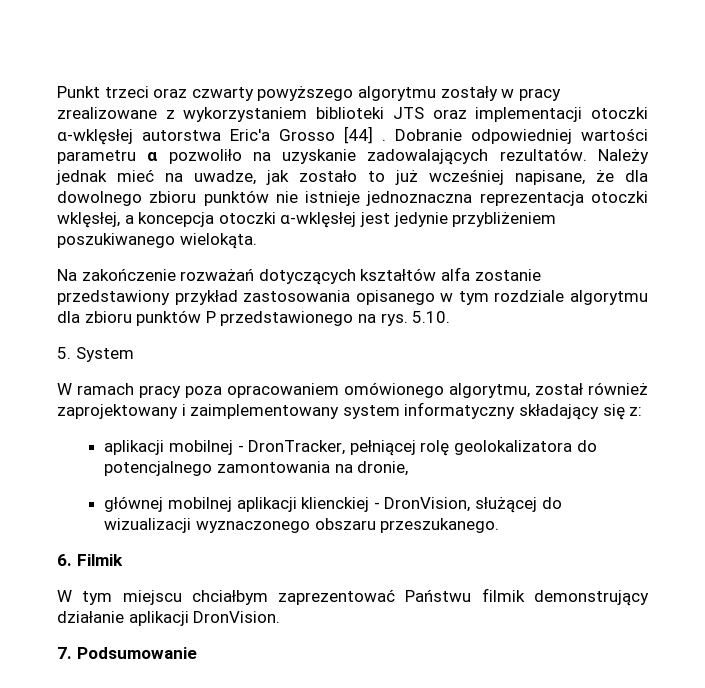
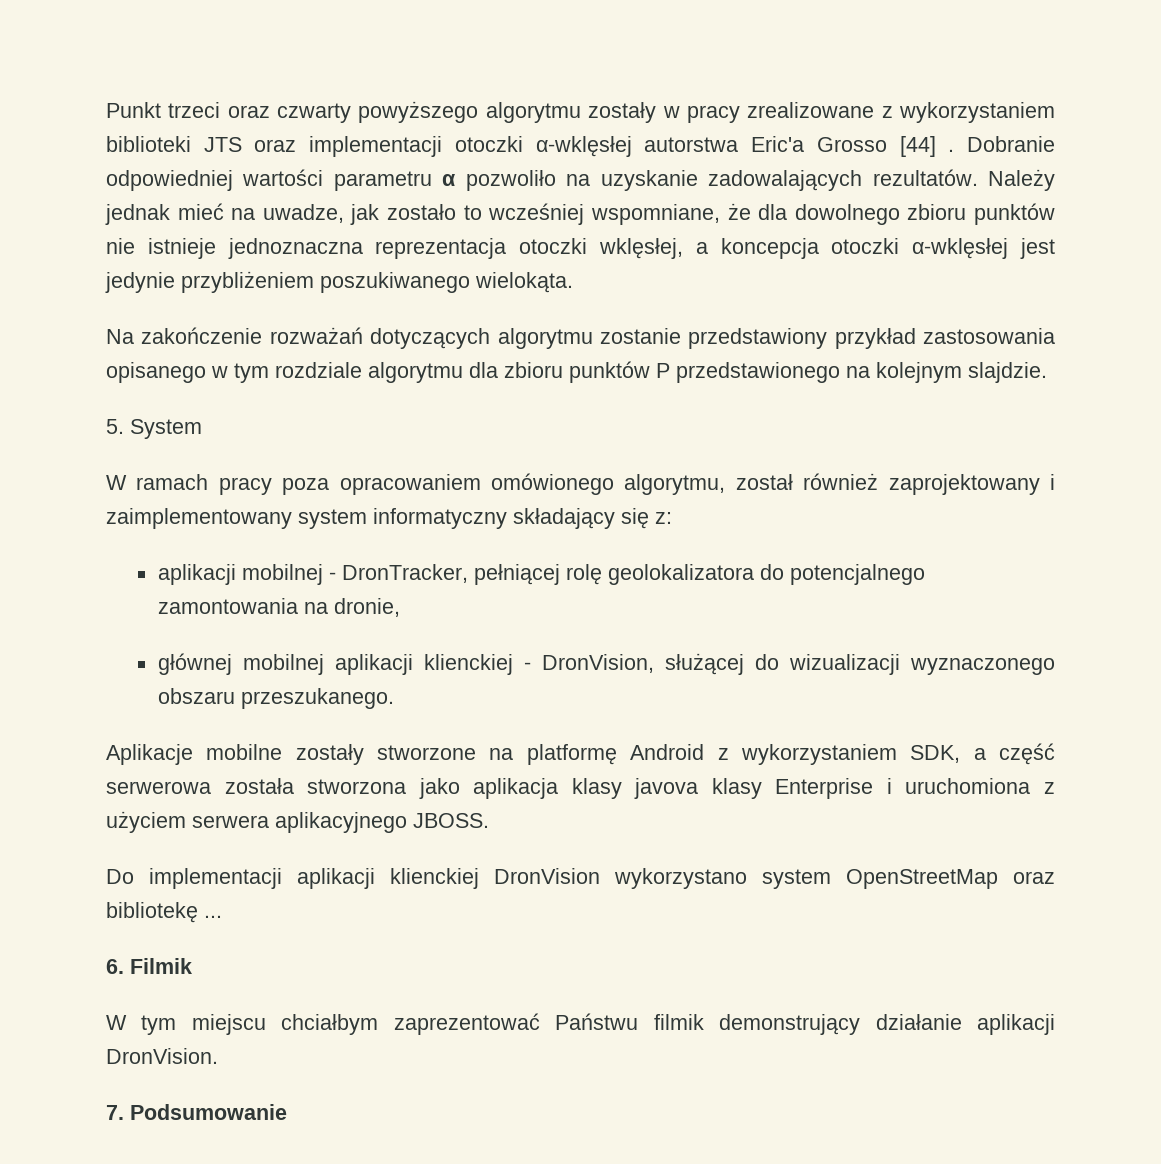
- Należy jednak mieć na uwadze, jak zostało to już wcześniej napisane, że dla dowolnego zbioru punktów nie istnieje jednoznaczna reprezentacja otoczki wklęsłej, a koncepcja otoczki α-wklęsłej jest jedynie przybliżeniem poszukiwanego wielokąta.
+ Należy jednak mieć na uwadze, jak zostało to wcześniej wspomniane, że dla dowolnego zbioru punktów nie istnieje jednoznaczna reprezentacja otoczki wklęsłej, a koncepcja otoczki α-wklęsłej jest jedynie przybliżeniem poszukiwanego wielokąta.
- Na zakończenie rozważań dotyczących kształtów alfa zostanie przedstawiony przykład zastosowania opisanego w tym rozdziale algorytmu dla zbioru punktów P przedstawionego na rys. 5.10.
+ Na zakończenie rozważań dotyczących algorytmu zostanie przedstawiony przykład zastosowania opisanego w tym rozdziale algorytmu dla zbioru punktów P przedstawionego na kolejnym slajdzie.
+ Aplikacje mobilne zostały stworzone na platformę Android z wykorzystaniem SDK, a część serwerowa została stworzona jako aplikacja klasy javova klasy Enterprise i uruchomiona z użyciem serwera aplikacyjnego JBOSS.
+ Do implementacji aplikacji klienckiej DronVision wykorzystano system OpenStreetMap oraz bibliotekę ...

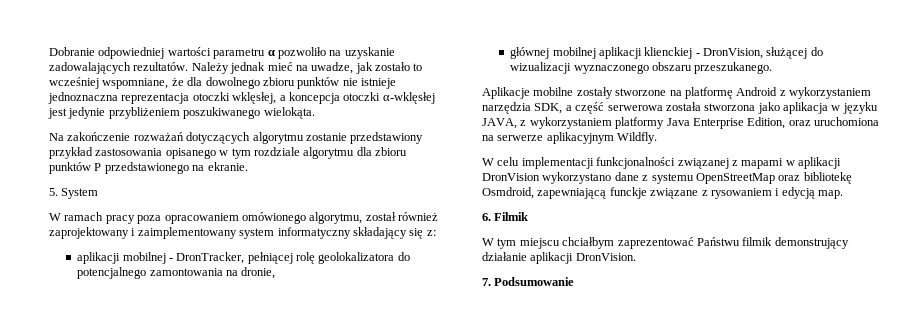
- Punkt trzeci oraz czwarty powyższego algorytmu zostały w pracy zrealizowane z wykorzystaniem biblioteki JTS oraz implementacji otoczki α-wklęsłej autorstwa Eric'a Grosso [44] .
- Na zakończenie rozważań dotyczących algorytmu zostanie przedstawiony przykład zastosowania opisanego w tym rozdziale algorytmu dla zbioru punktów P przedstawionego na kolejnym slajdzie.
+ Na zakończenie rozważań dotyczących algorytmu zostanie przedstawiony przykład zastosowania opisanego w tym rozdziale algorytmu dla zbioru punktów P przedstawionego na ekranie.
- Aplikacje mobilne zostały stworzone na platformę Android z wykorzystaniem SDK, a część serwerowa została stworzona jako aplikacja klasy javova klasy Enterprise i uruchomiona z użyciem serwera aplikacyjnego JBOSS.
- Do implementacji aplikacji klienckiej DronVision wykorzystano system OpenStreetMap oraz bibliotekę ...
+ Aplikacje mobilne zostały stworzone na platformę Android z wykorzystaniem narzędzia SDK, a część serwerowa została stworzona jako aplikacja w języku JAVA, z wykorzystaniem platformy Java Enterprise Edition, oraz uruchomiona na serwerze aplikacyjnym Wildfly.
+ W celu implementacji funkcjonalności związanej z mapami w aplikacji DronVision wykorzystano dane z systemu OpenStreetMap oraz bibliotekę Osmdroid, zapewniającą funckje związane z rysowaniem i edycją map.

